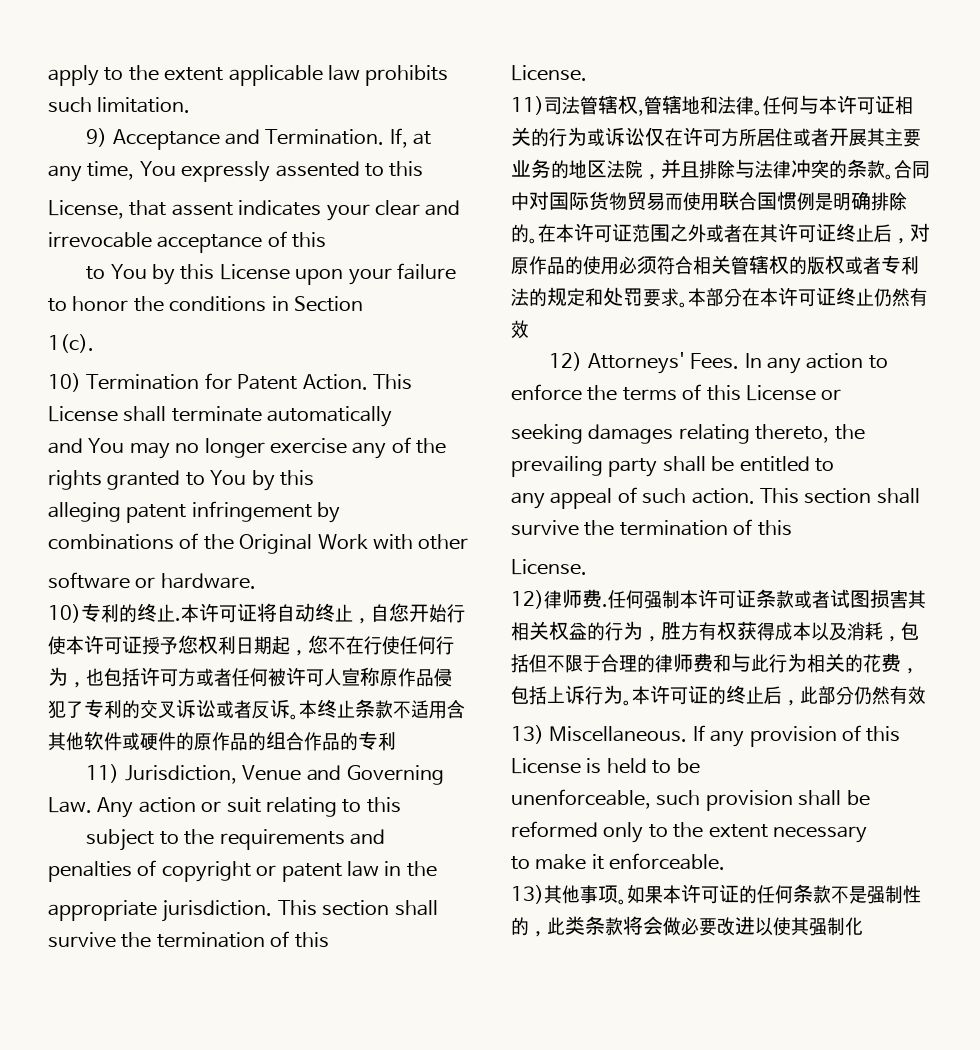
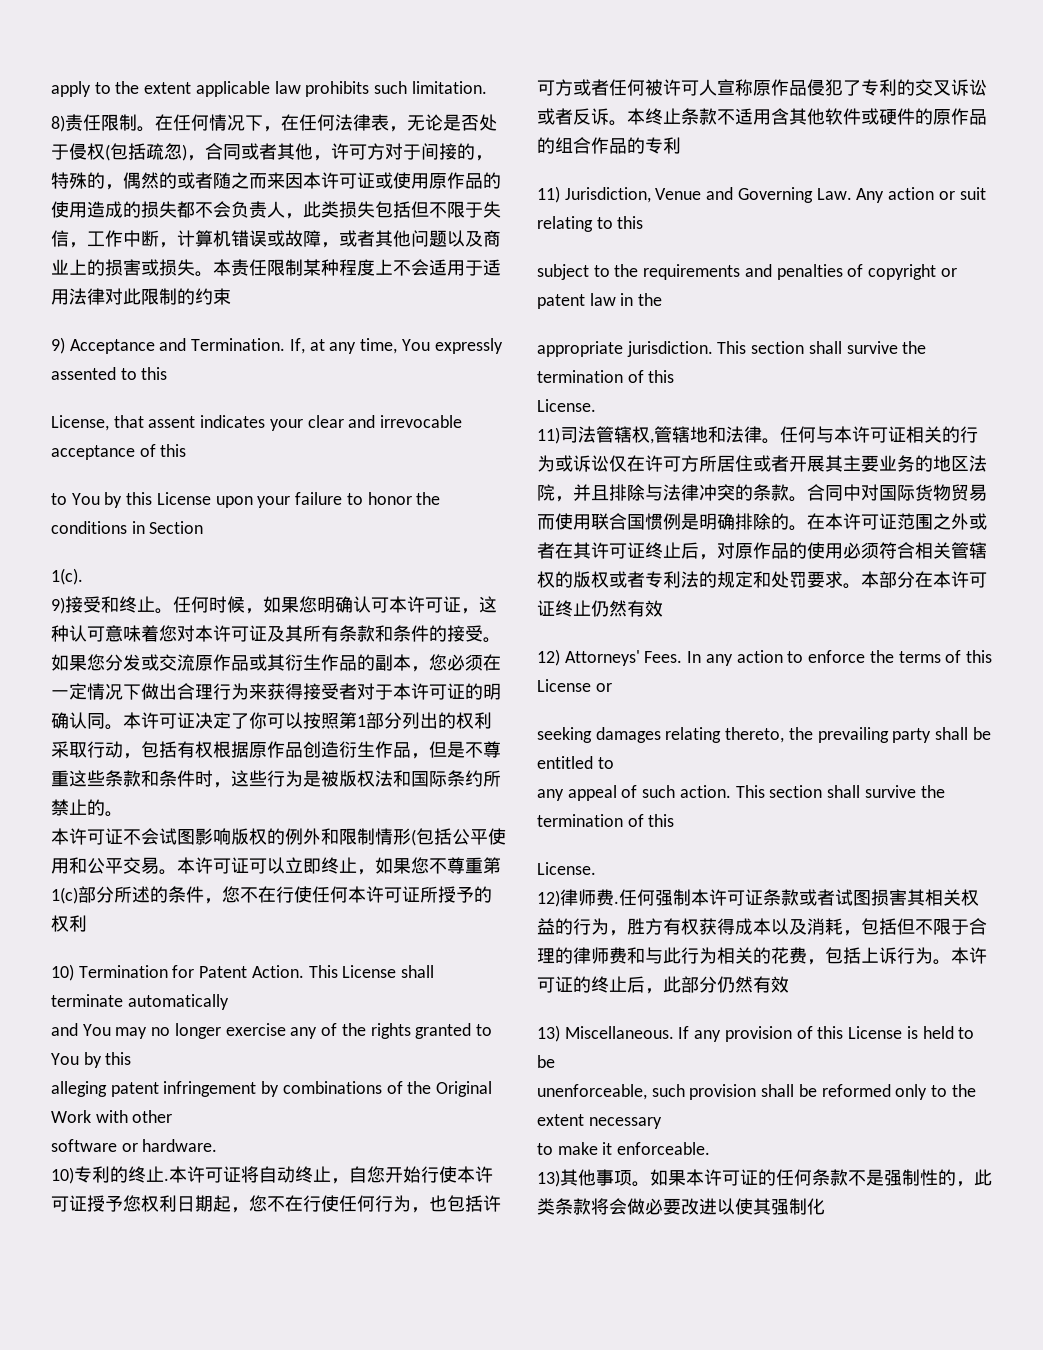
+ 8)责任限制。在任何情况下，在任何法律表，无论是否处于侵权(包括疏忽)，合同或者其他，许可方对于间接的，特殊的，偶然的或者随之而来因本许可证或使用原作品的使用造成的损失都不会负责人，此类损失包括但不限于失信，工作中断，计算机错误或故障，或者其他问题以及商业上的损害或损失。本责任限制某种程度上不会适用于适用法律对此限制的约束
+ 9)接受和终止。任何时候，如果您明确认可本许可证，这种认可意味着您对本许可证及其所有条款和条件的接受。如果您分发或交流原作品或其衍生作品的副本，您必须在一定情况下做出合理行为来获得接受者对于本许可证的明确认同。本许可证决定了你可以按照第1部分列出的权利采取行动，包括有权根据原作品创造衍生作品，但是不尊重这些条款和条件时，这些行为是被版权法和国际条约所禁止的。
+ 本许可证不会试图影响版权的例外和限制情形(包括公平使用和公平交易。本许可证可以立即终止，如果您不尊重第1(c)部分所述的条件，您不在行使任何本许可证所授予的权利

